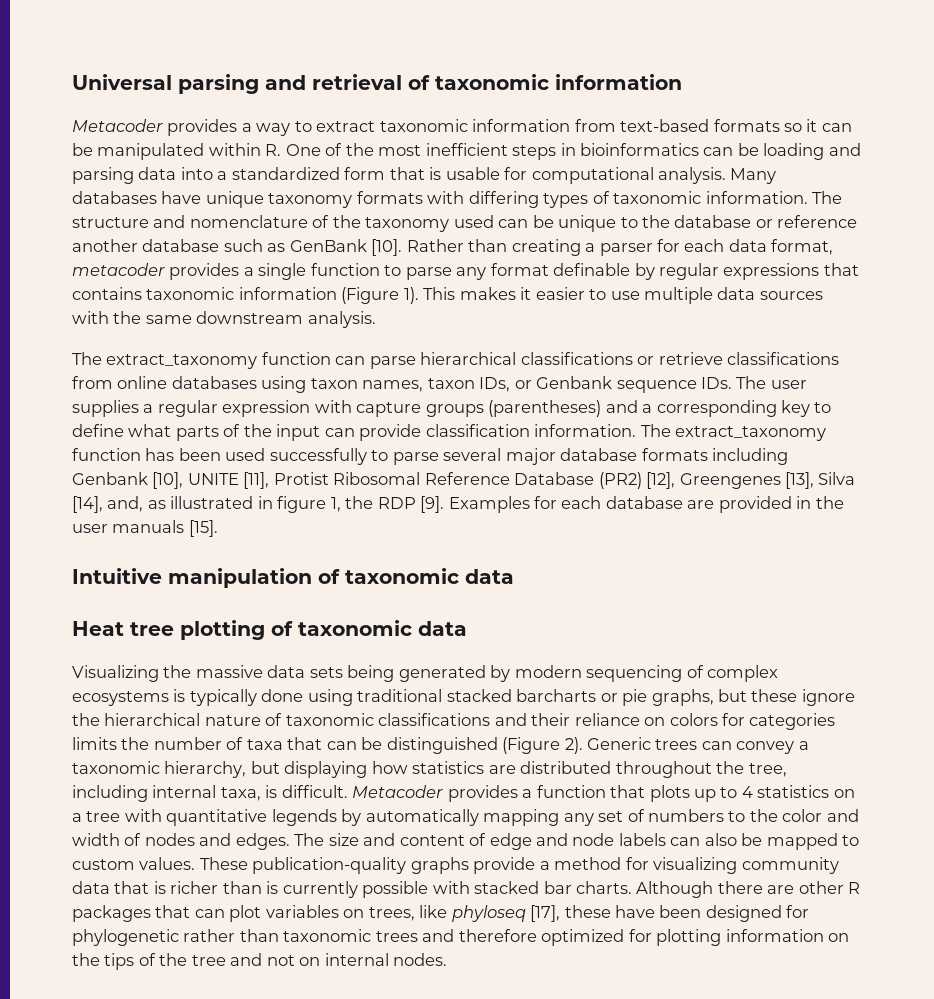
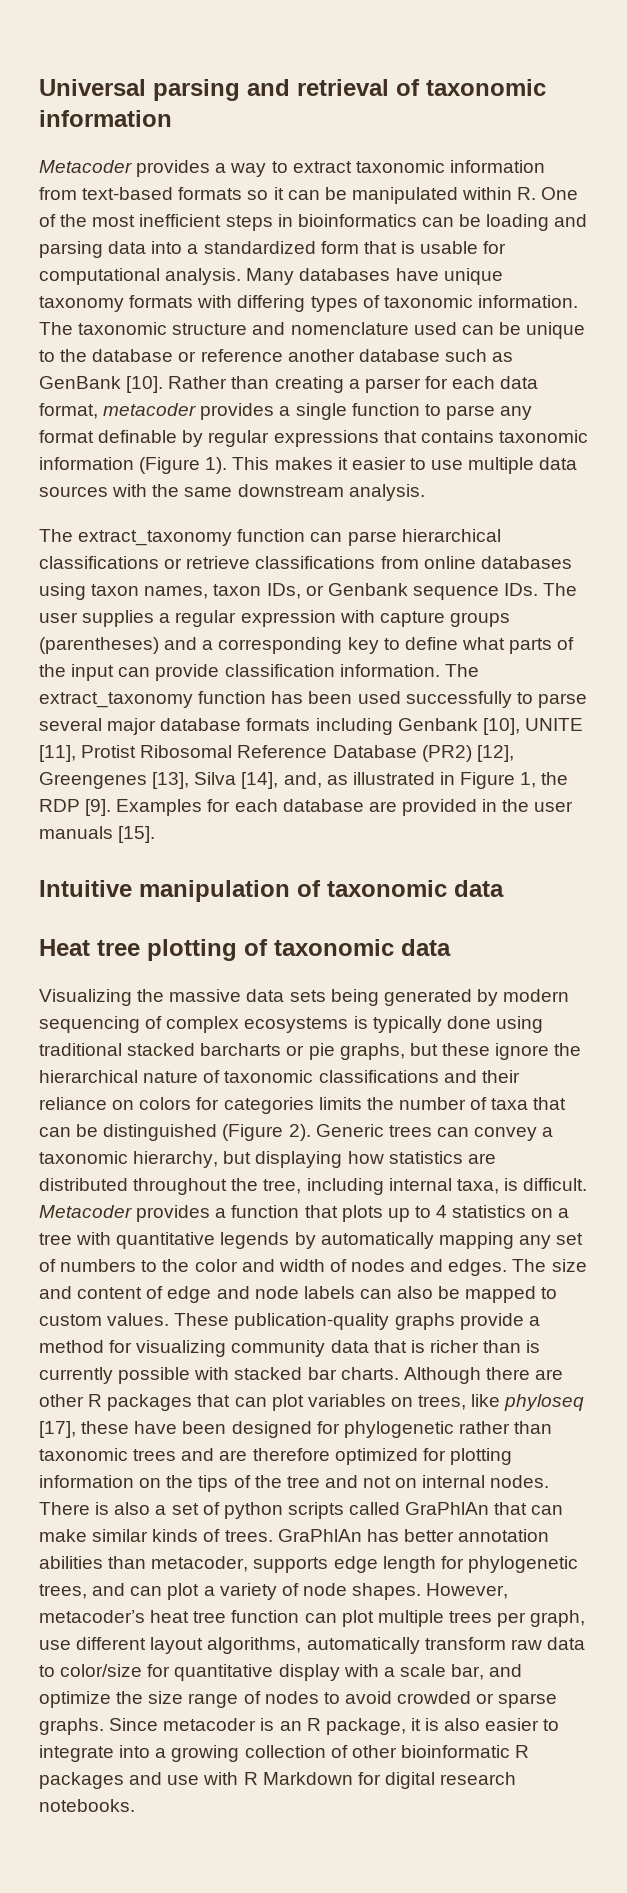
- The structure and nomenclature of the taxonomy used can be unique to the database or reference another database such as GenBank [10].
+ The taxonomic structure and nomenclature used can be unique to the database or reference another database such as GenBank [10].
- The extract_taxonomy function has been used successfully to parse several major database formats including Genbank [10], UNITE [11], Protist Ribosomal Reference Database (PR2) [12], Greengenes [13], Silva [14], and, as illustrated in figure 1, the RDP [9].
+ The extract_taxonomy function has been used successfully to parse several major database formats including Genbank [10], UNITE [11], Protist Ribosomal Reference Database (PR2) [12], Greengenes [13], Silva [14], and, as illustrated in Figure 1, the RDP [9].
- Although there are other R packages that can plot variables on trees, like phyloseq [17], these have been designed for phylogenetic rather than taxonomic trees and therefore optimized for plotting information on the tips of the tree and not on internal nodes.
+ Although there are other R packages that can plot variables on trees, like phyloseq [17], these have been designed for phylogenetic rather than taxonomic trees and are therefore optimized for plotting information on the tips of the tree and not on internal nodes.
+ There is also a set of python scripts called GraPhlAn that can make similar kinds of trees. GraPhlAn has better annotation abilities than metacoder, supports edge length for phylogenetic trees, and can plot a variety of node shapes. However, metacoder’s heat tree function can plot multiple trees per graph, use different layout algorithms, automatically transform raw data to color/size for quantitative display with a scale bar, and optimize the size range of nodes to avoid crowded or sparse graphs. Since metacoder is an R package, it is also easier to integrate into a growing collection of other bioinformatic R packages and use with R Markdown for digital research notebooks.

